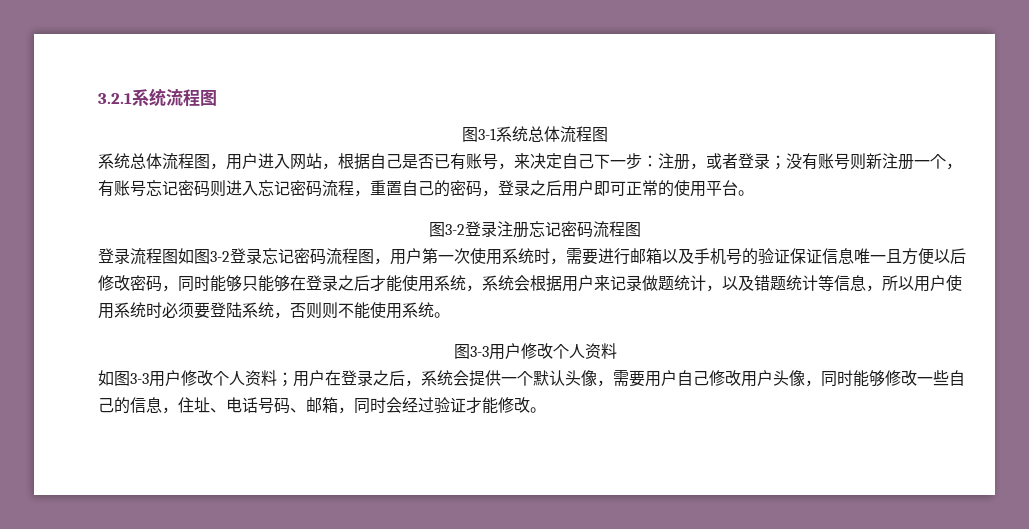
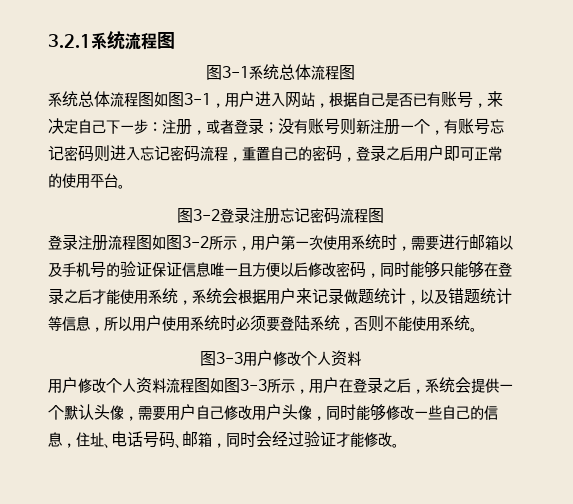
- 系统总体流程图，用户进入网站，根据自己是否已有账号，来决定自己下一步：注册，或者登录；没有账号则新注册一个，有账号忘记密码则进入忘记密码流程，重置自己的密码，登录之后用户即可正常的使用平台。
+ 系统总体流程图如图3-1，用户进入网站，根据自己是否已有账号，来决定自己下一步：注册，或者登录；没有账号则新注册一个，有账号忘记密码则进入忘记密码流程，重置自己的密码，登录之后用户即可正常的使用平台。
- 登录流程图如图3-2登录忘记密码流程图，用户第一次使用系统时，需要进行邮箱以及手机号的验证保证信息唯一且方便以后修改密码，同时能够只能够在登录之后才能使用系统，系统会根据用户来记录做题统计，以及错题统计等信息，所以用户使用系统时必须要登陆系统，否则则不能使用系统。
+ 登录注册流程图如图3-2所示，用户第一次使用系统时，需要进行邮箱以及手机号的验证保证信息唯一且方便以后修改密码，同时能够只能够在登录之后才能使用系统，系统会根据用户来记录做题统计，以及错题统计等信息，所以用户使用系统时必须要登陆系统，否则不能使用系统。
- 如图3-3用户修改个人资料；用户在登录之后，系统会提供一个默认头像，需要用户自己修改用户头像，同时能够修改一些自己的信息，住址、电话号码、邮箱，同时会经过验证才能修改。
+ 用户修改个人资料流程图如图3-3所示，用户在登录之后，系统会提供一个默认头像，需要用户自己修改用户头像，同时能够修改一些自己的信息，住址、电话号码、邮箱，同时会经过验证才能修改。

